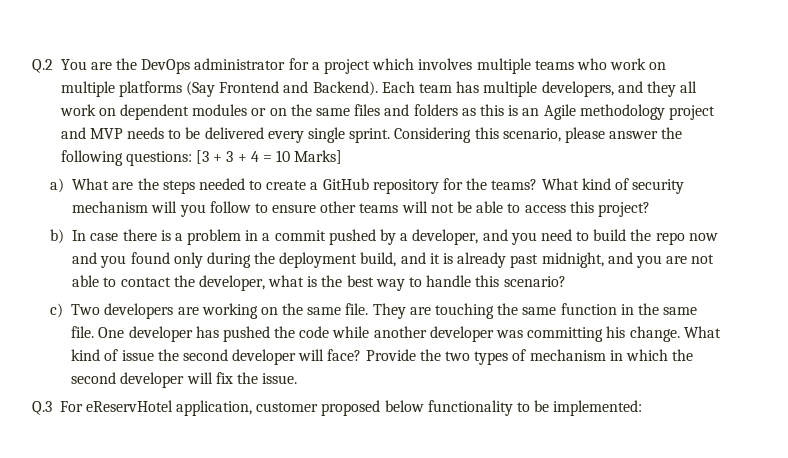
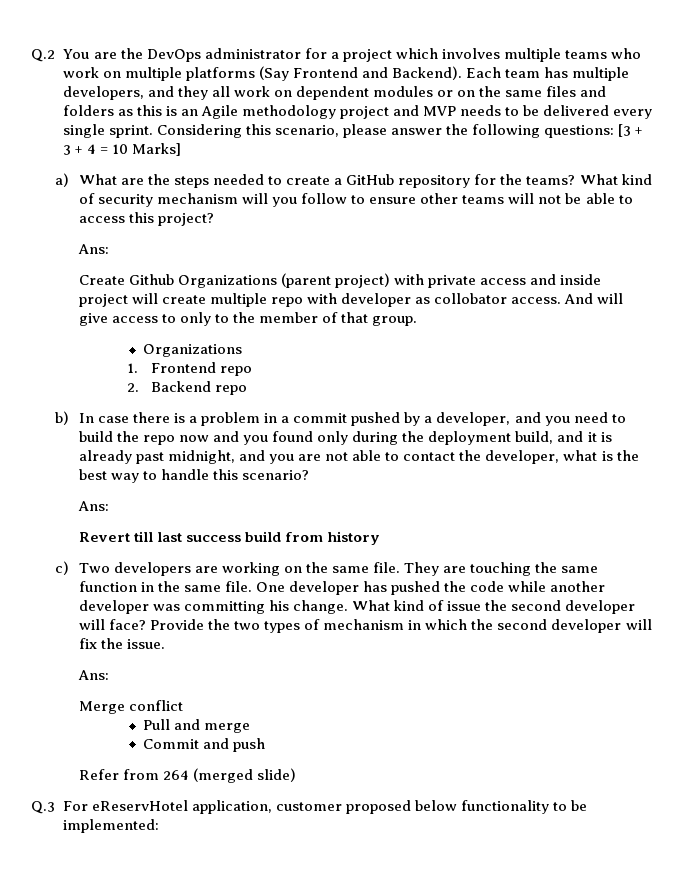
  What kind of security mechanism will you follow to ensure other teams will not be able to access this project?
+ Ans:
+ Create Github Organizations (parent project) with private access and inside project will create multiple repo with developer as collobator access. And will give access to only to the member of that group.
+ Organizations
+ 1. Frontend repo
+ 2. Backend repo
  b) In case there is a problem in a commit pushed by a developer, and you need to build the repo now and you found only during the deployment build, and it is already past midnight, and you are not able to contact the developer, what is the best way to handle this scenario?
+ Ans:
+ Revert till last success build from history
  Provide the two types of mechanism in which the second developer will fix the issue.
+ Ans:
+ Merge conflict
+ Pull and merge
+ Commit and push
+ Refer from 264 (merged slide)

